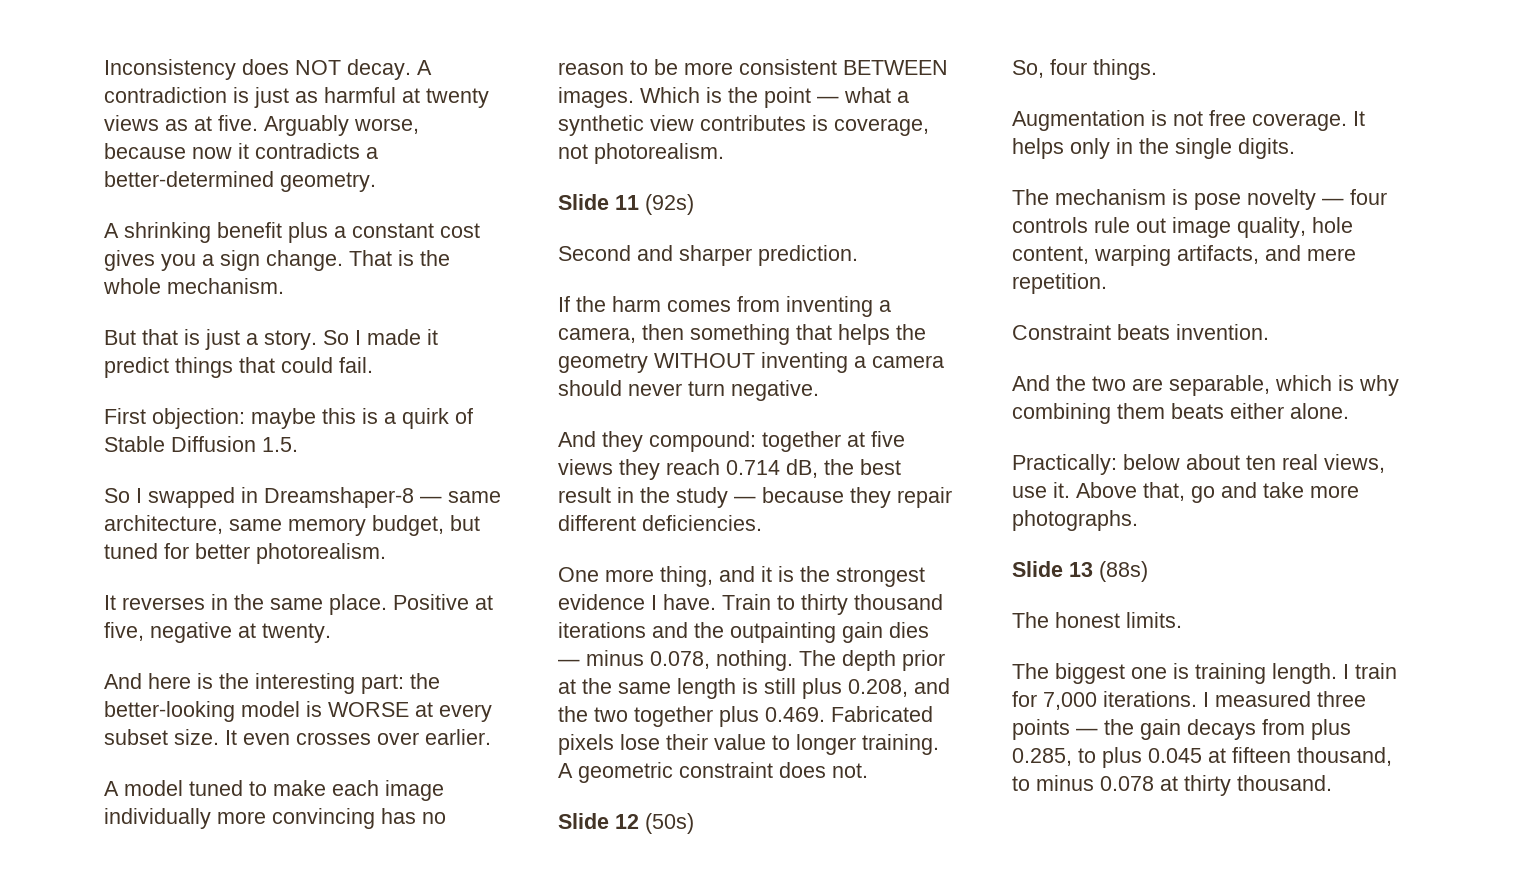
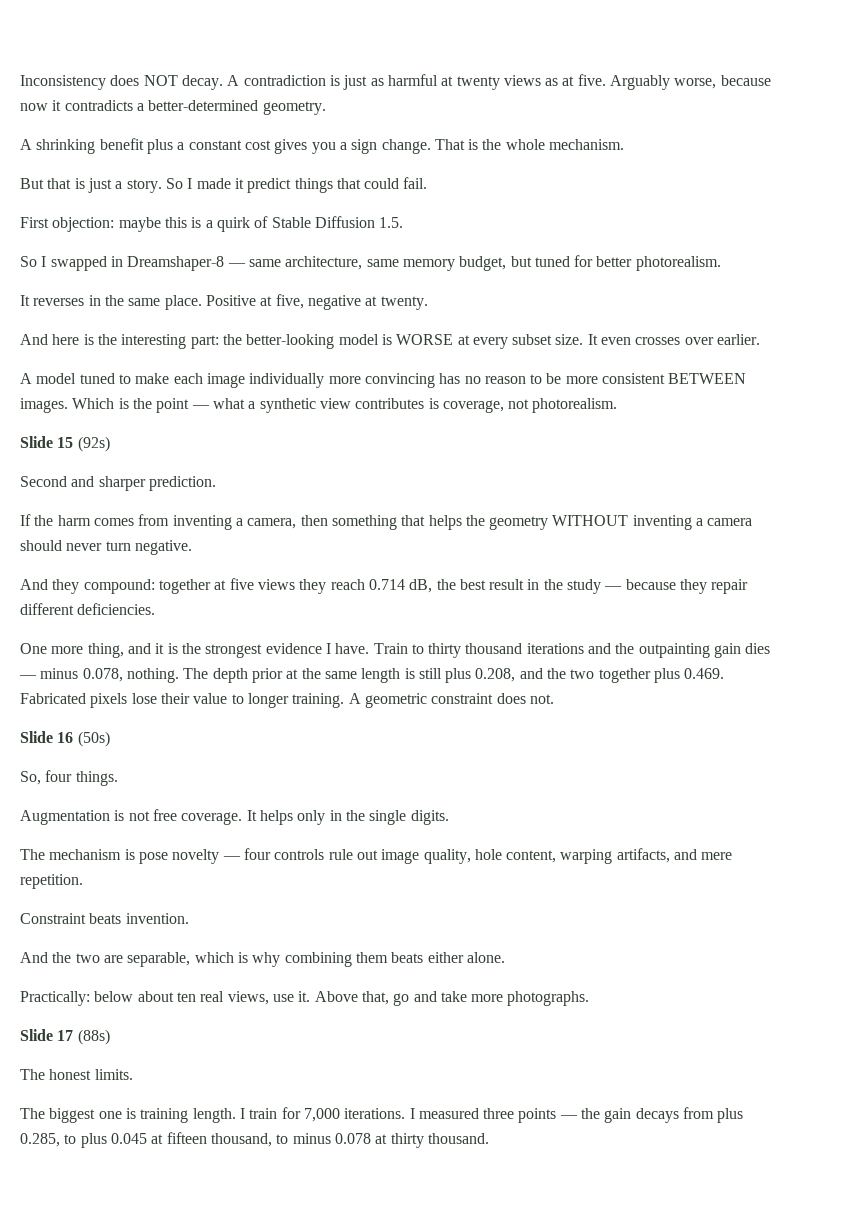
- Slide 11 (92s)
+ Slide 15 (92s)
- Slide 12 (50s)
+ Slide 16 (50s)
- Slide 13 (88s)
+ Slide 17 (88s)

